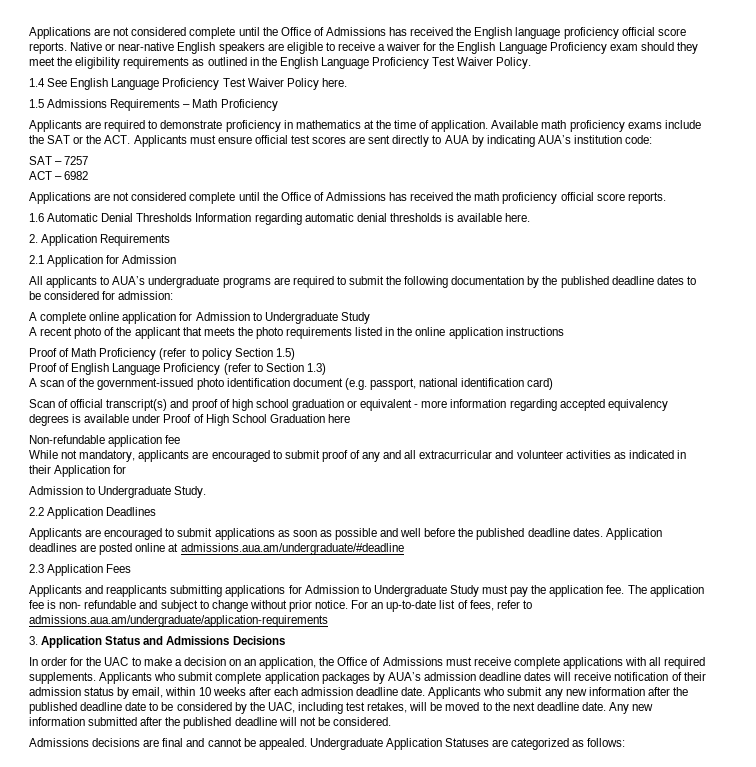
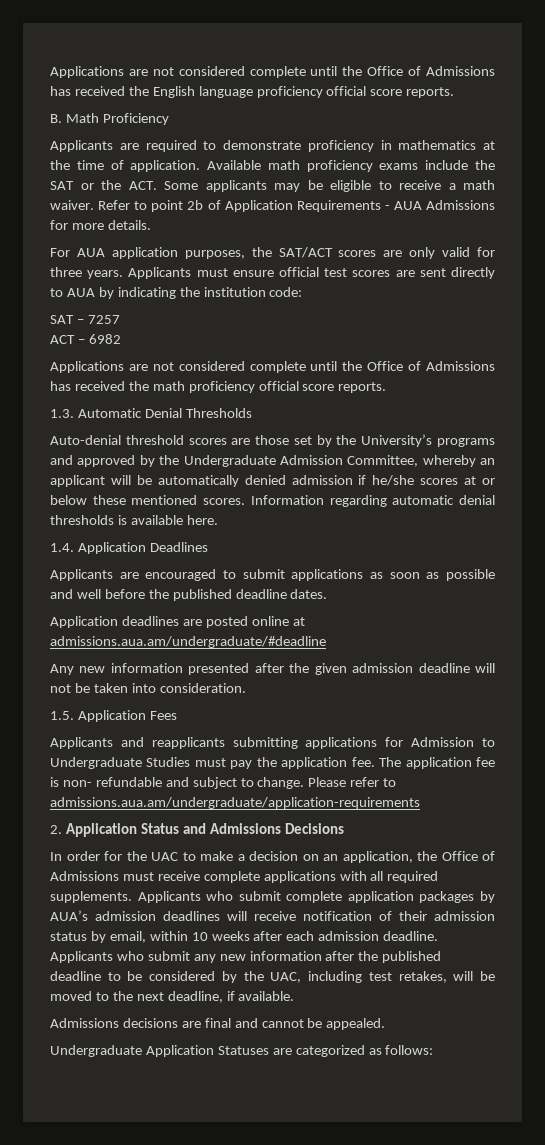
- Applications are not considered complete until the Office of Admissions has received the English language proficiency official score reports. Native or near-native English speakers are eligible to receive a waiver for the English Language Proficiency exam should they meet the eligibility requirements as outlined in the English Language Proficiency Test Waiver Policy.
- 1.4 See English Language Proficiency Test Waiver Policy here.
- 1.5 Admissions Requirements – Math Proficiency
+ Applications are not considered complete until the Office of Admissions has received the English language proficiency official score reports.
+ B. Math Proficiency
- Available math proficiency exams include the SAT or the ACT. Applicants must ensure official test scores are sent directly to AUA by indicating AUA’s institution code:
+ Available math proficiency exams include the SAT or the ACT. Some applicants may be eligible to receive a math waiver. Refer to point 2b of Application Requirements - AUA Admissions for more details.
+ For AUA application purposes, the SAT/ACT scores are only valid for three years. Applicants must ensure official test scores are sent directly to AUA by indicating the institution code:
- 1.6 Automatic Denial Thresholds Information regarding automatic denial thresholds is available here.
+ 1.3. Automatic Denial Thresholds
+ Auto-denial threshold scores are those set by the University’s programs and approved by the Undergraduate Admission Committee, whereby an applicant will be automatically denied admission if he/she scores at or below these mentioned scores. Information regarding automatic denial thresholds is available here.
- 2. Application Requirements
- 2.1 Application for Admission
- All applicants to AUA’s undergraduate programs are required to submit the following documentation by the published deadline dates to be considered for admission:
- A complete online application for Admission to Undergraduate Study
- A recent photo of the applicant that meets the photo requirements listed in the online application instructions
- Proof of Math Proficiency (refer to policy Section 1.5)
- Proof of English Language Proficiency (refer to Section 1.3)
- A scan of the government-issued photo identification document (e.g. passport, national identification card)
- Scan of official transcript(s) and proof of high school graduation or equivalent - more information regarding accepted equivalency degrees is available under Proof of High School Graduation here
- Non-refundable application fee
- While not mandatory, applicants are encouraged to submit proof of any and all extracurricular and volunteer activities as indicated in their Application for
- Admission to Undergraduate Study.
- 2.2 Application Deadlines
+ 1.4. Application Deadlines
- Applicants are encouraged to submit applications as soon as possible and well before the published deadline dates. Application deadlines are posted online at admissions.aua.am/undergraduate/#deadline
+ Applicants are encouraged to submit applications as soon as possible and well before the published deadline dates.
+ Application deadlines are posted online at admissions.aua.am/undergraduate/#deadline
- 2.3 Application Fees
+ Any new information presented after the given admission deadline will not be taken into consideration.
+ 1.5. Application Fees
- Applicants and reapplicants submitting applications for Admission to Undergraduate Study must pay the application fee.
+ Applicants and reapplicants submitting applications for Admission to Undergraduate Studies must pay the application fee.
- The application fee is non- refundable and subject to change without prior notice. For an up-to-date list of fees, refer to admissions.aua.am/undergraduate/application-requirements
+ The application fee is non- refundable and subject to change. Please refer to admissions.aua.am/undergraduate/application-requirements
- 3. Application Status and Admissions Decisions
+ 2. Application Status and Admissions Decisions
- Applicants who submit complete application packages by AUA’s admission deadline dates will receive notification of their admission status by email, within 10 weeks after each admission deadline date.
+ Applicants who submit complete application packages by AUA’s admission deadlines will receive notification of their admission status by email, within 10 weeks after each admission deadline.
- Applicants who submit any new information after the published deadline date to be considered by the UAC, including test retakes, will be moved to the next deadline date. Any new information submitted after the published deadline will not be considered.
+ Applicants who submit any new information after the published deadline to be considered by the UAC, including test retakes, will be moved to the next deadline, if available.
- Admissions decisions are final and cannot be appealed. Undergraduate Application Statuses are categorized as follows:
+ Admissions decisions are final and cannot be appealed.
+ Undergraduate Application Statuses are categorized as follows:

